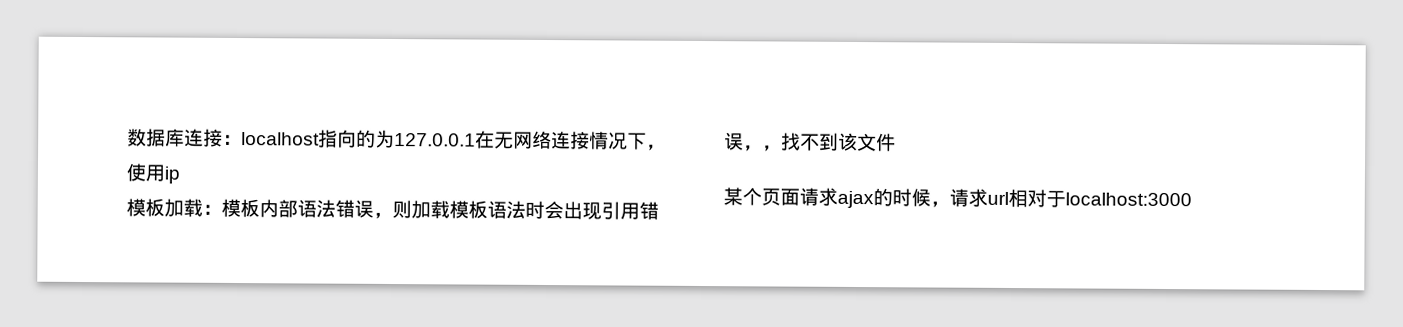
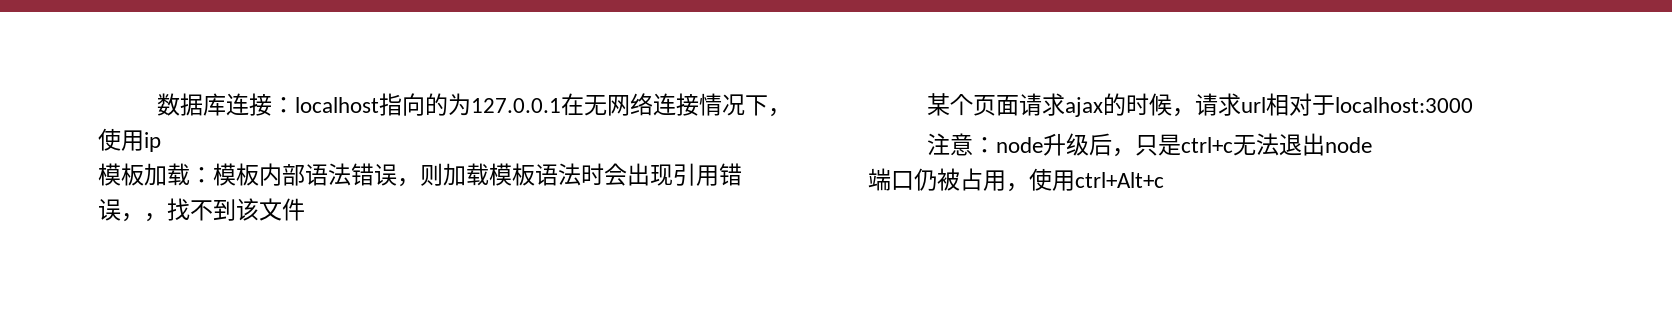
+ 注意：node升级后，只是ctrl+c无法退出node
+ 端口仍被占用，使用ctrl+Alt+c

